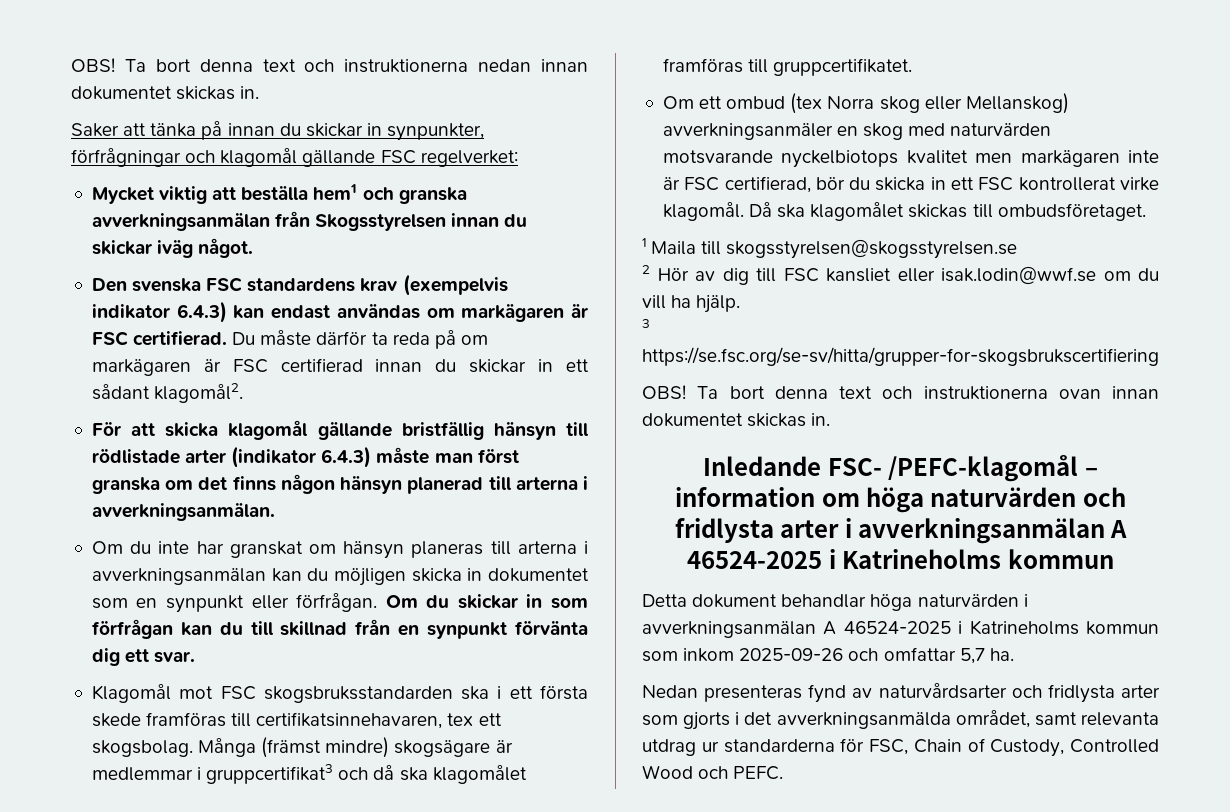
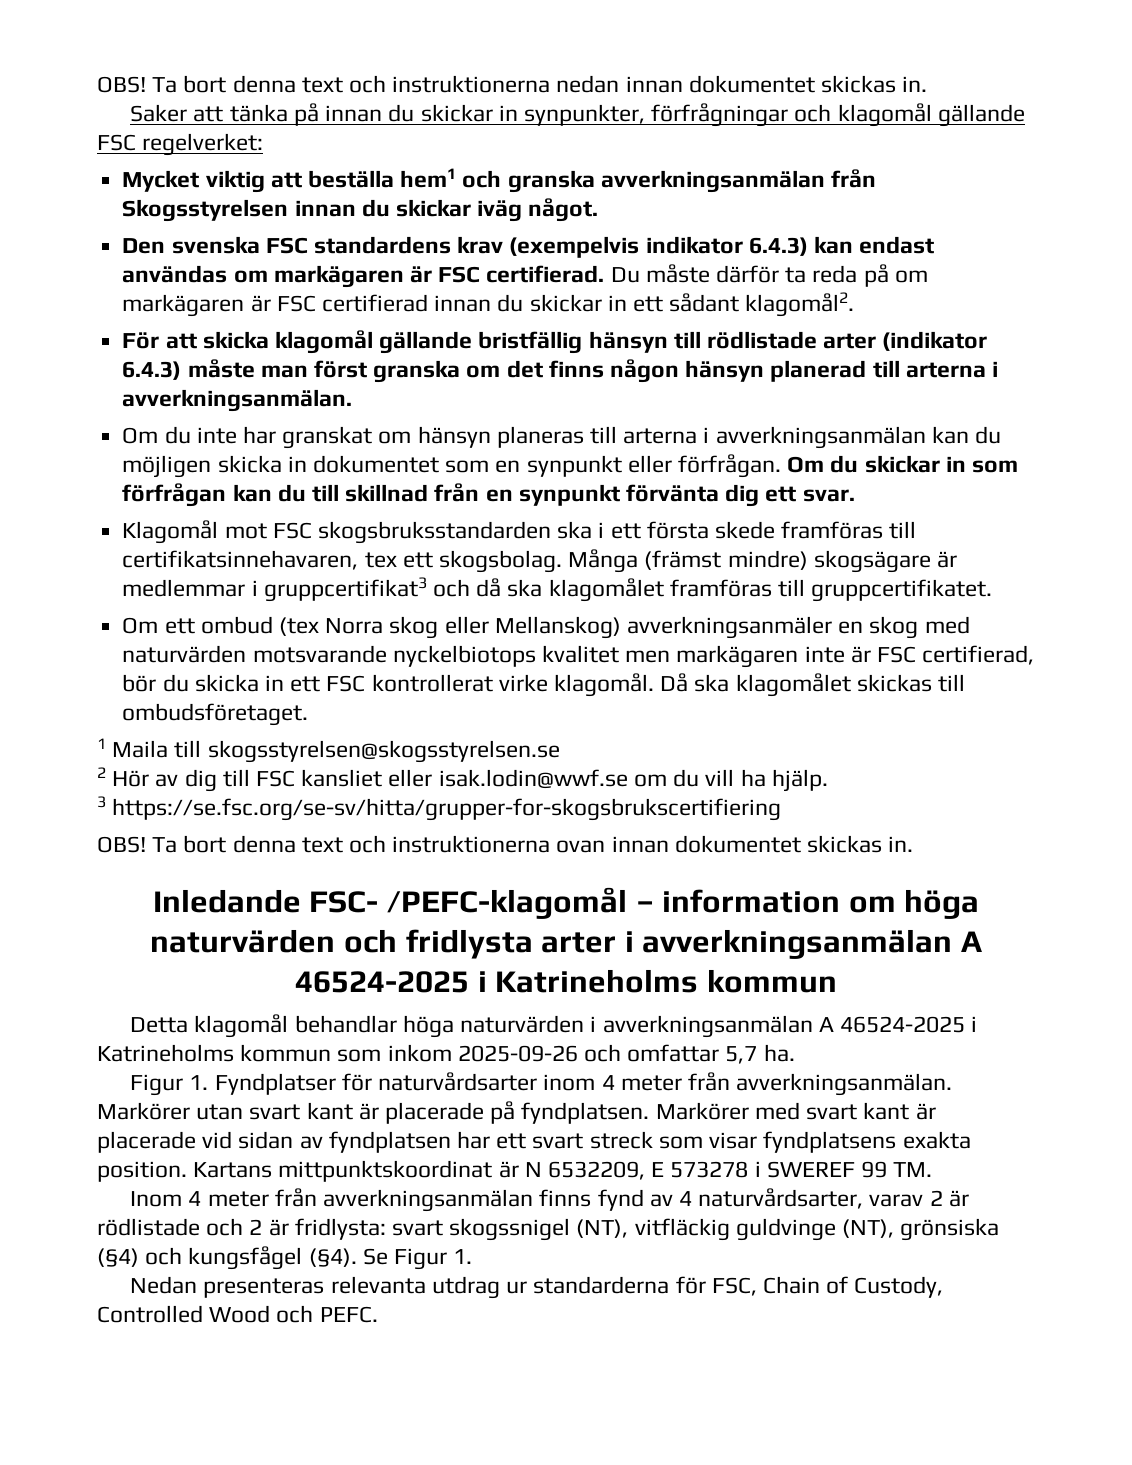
- Detta dokument behandlar höga naturvärden i avverkningsanmälan A 46524-2025 i Katrineholms kommun som inkom 2025-09-26 och omfattar 5,7 ha.
+ Detta klagomål behandlar höga naturvärden i avverkningsanmälan A 46524-2025 i Katrineholms kommun som inkom 2025-09-26 och omfattar 5,7 ha.
- Nedan presenteras fynd av naturvårdsarter och fridlysta arter som gjorts i det avverkningsanmälda området, samt relevanta utdrag ur standarderna för FSC, Chain of Custody, Controlled Wood och PEFC.
+ Figur 1. Fyndplatser för naturvårdsarter inom 4 meter från avverkningsanmälan. Markörer utan svart kant är placerade på fyndplatsen. Markörer med svart kant är placerade vid sidan av fyndplatsen har ett svart streck som visar fyndplatsens exakta position. Kartans mittpunktskoordinat är N 6532209, E 573278 i SWEREF 99 TM.
+ Inom 4 meter från avverkningsanmälan finns fynd av 4 naturvårdsarter, varav 2 är rödlistade och 2 är fridlysta: svart skogssnigel (NT), vitfläckig guldvinge (NT), grönsiska (§4) och kungsfågel (§4). Se Figur 1.
+ Nedan presenteras relevanta utdrag ur standarderna för FSC, Chain of Custody, Controlled Wood och PEFC.

